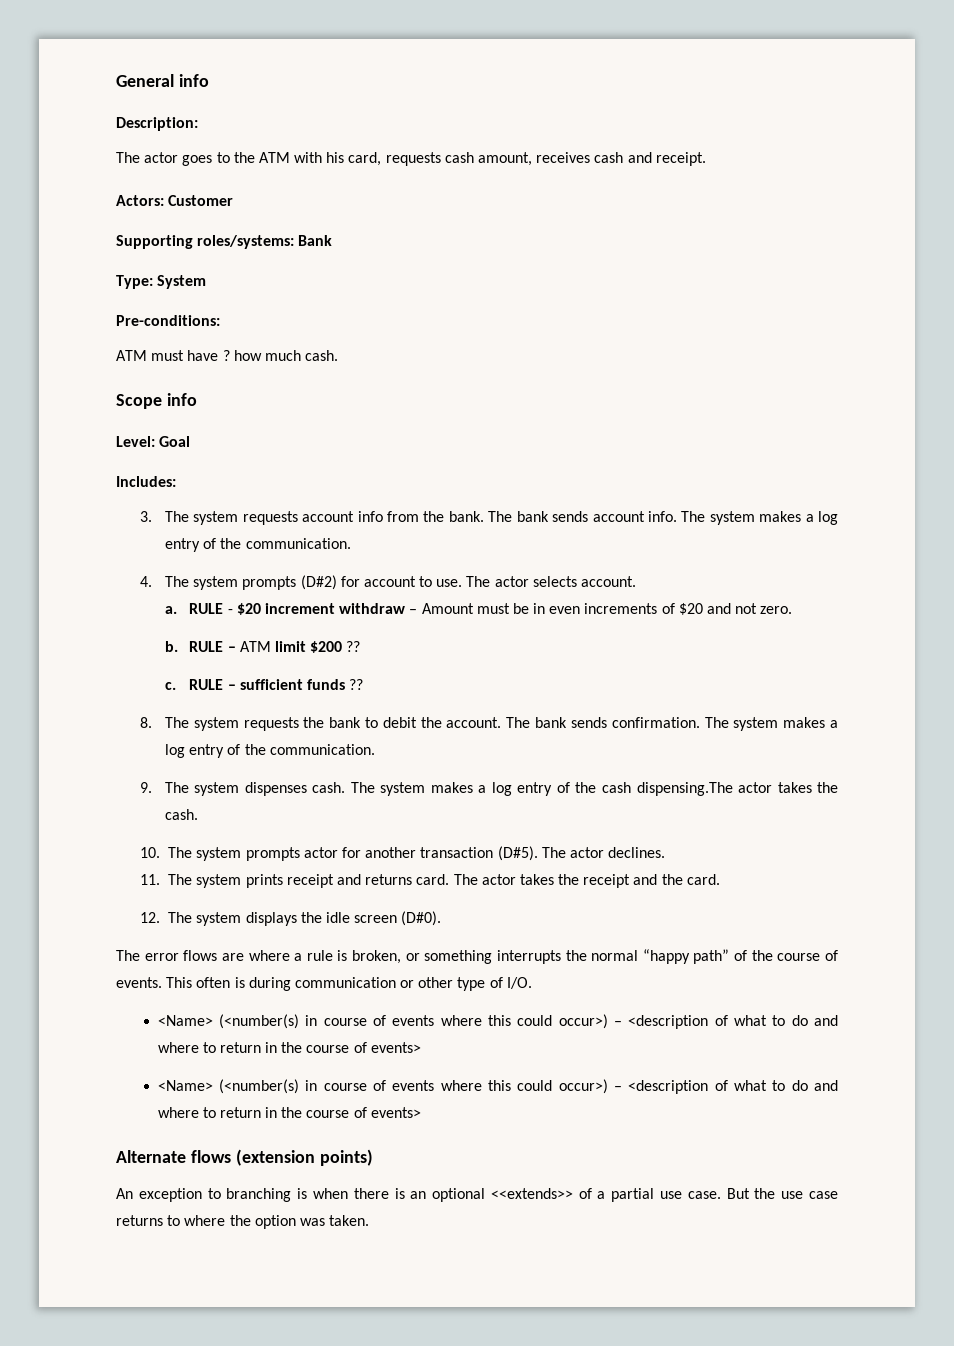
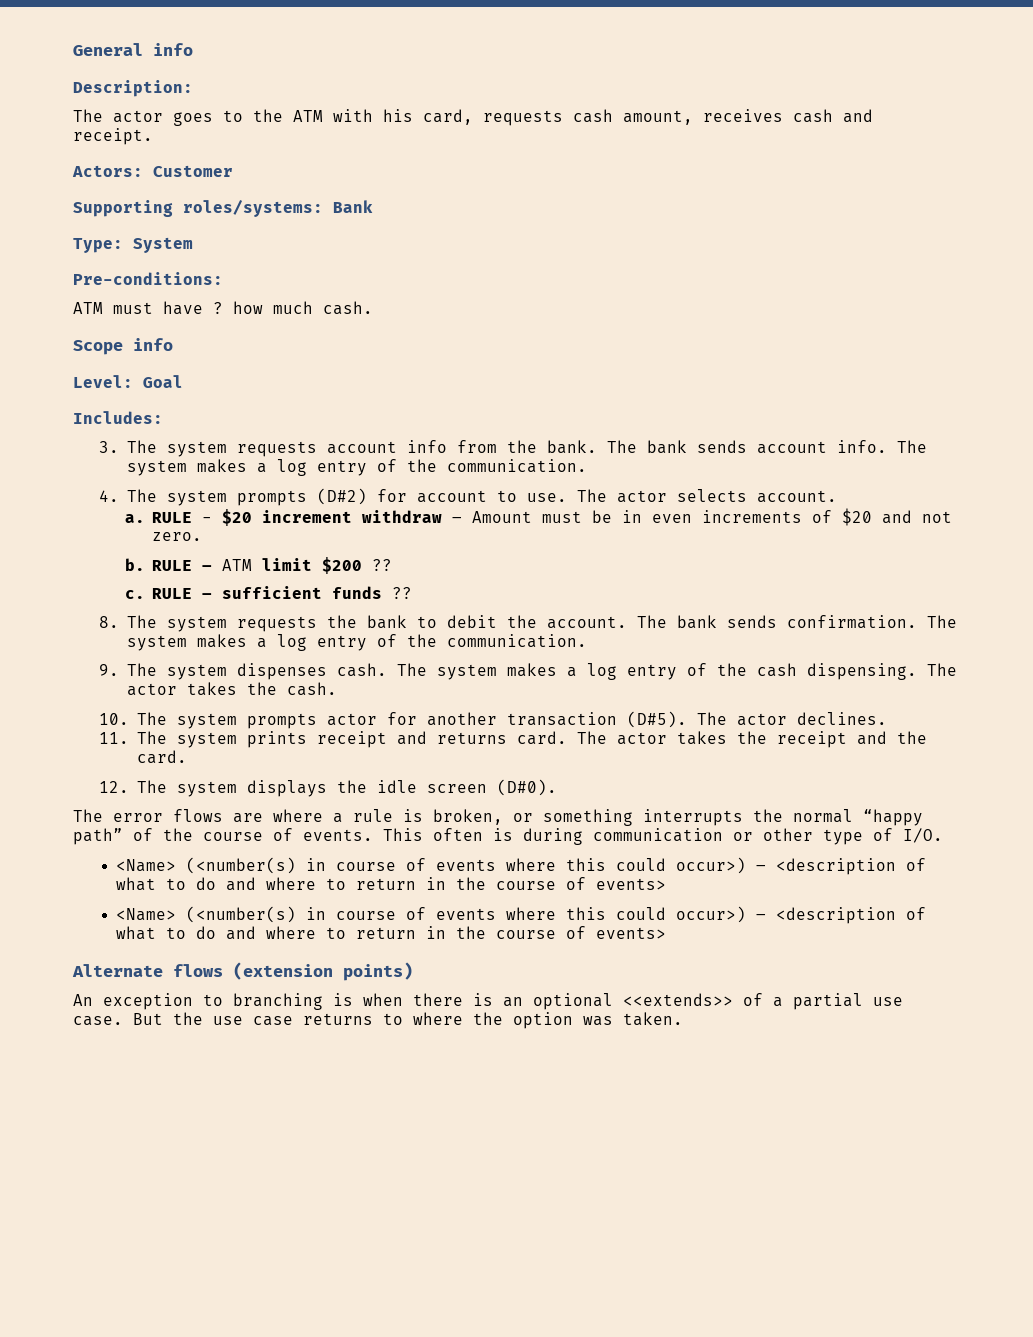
- The system makes a log entry of the cash dispensing.The actor takes the cash.
+ The system makes a log entry of the cash dispensing. The actor takes the cash.

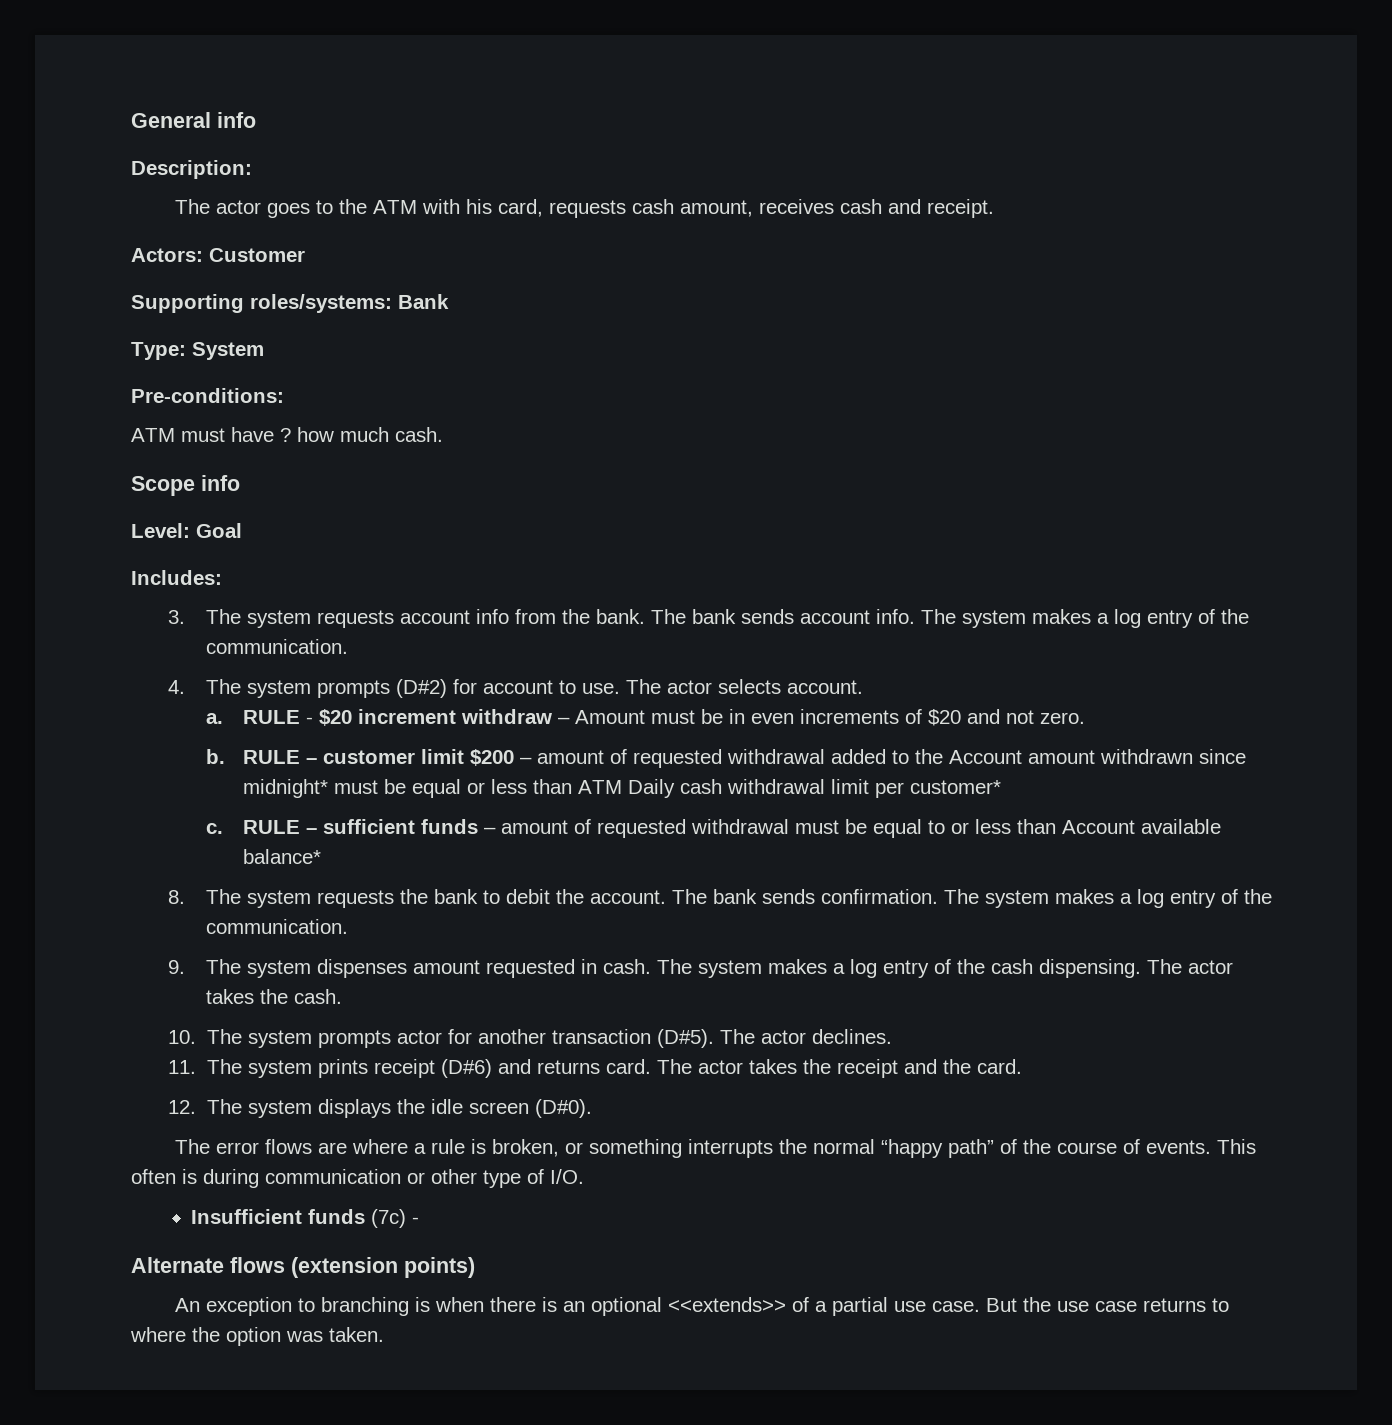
- RULE – ATM limit $200 ??
+ RULE – customer limit $200 – amount of requested withdrawal added to the Account amount withdrawn since midnight* must be equal or less than ATM Daily cash withdrawal limit per customer*
- RULE – sufficient funds ??
+ RULE – sufficient funds – amount of requested withdrawal must be equal to or less than Account available balance*
- 9. The system dispenses cash.
+ 9. The system dispenses amount requested in cash.
- 11. The system prints receipt and returns card.
+ 11. The system prints receipt (D#6) and returns card.
  This often is during communication or other type of I/O.
- <Name> (<number(s) in course of events where this could occur>) – <description of what to do and where to return in the course of events>
- <Name> (<number(s) in course of events where this could occur>) – <description of what to do and where to return in the course of events>
+ Insufficient funds (7c) -

